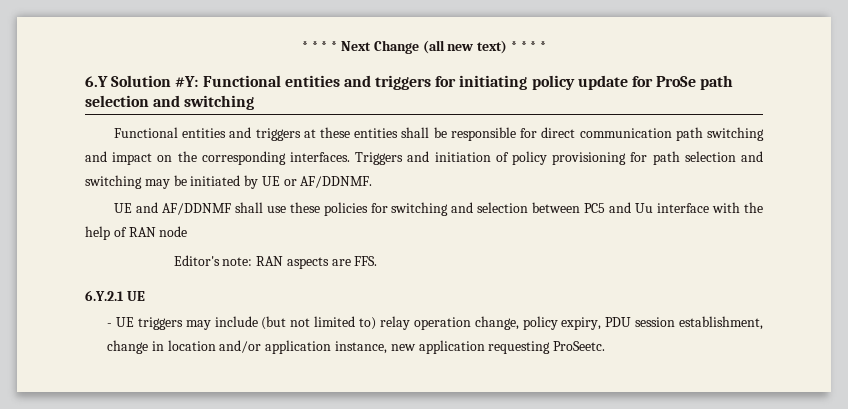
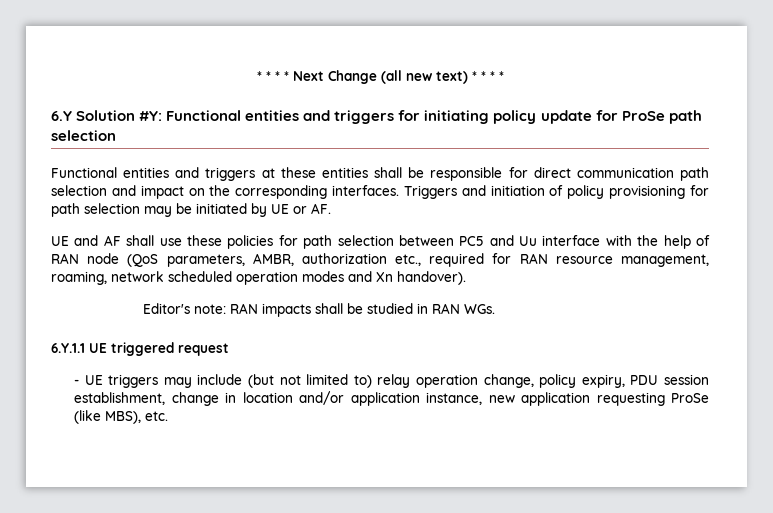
- 6.Y Solution #Y: Functional entities and triggers for initiating policy update for ProSe path selection and switching
+ 6.Y Solution #Y: Functional entities and triggers for initiating policy update for ProSe path selection
- Functional entities and triggers at these entities shall be responsible for direct communication path switching and impact on the corresponding interfaces.
+ Functional entities and triggers at these entities shall be responsible for direct communication path selection and impact on the corresponding interfaces.
- Triggers and initiation of policy provisioning for path selection and switching may be initiated by UE or AF/DDNMF.
+ Triggers and initiation of policy provisioning for path selection may be initiated by UE or AF.
- UE and AF/DDNMF shall use these policies for switching and selection between PC5 and Uu interface with the help of RAN node
- Editor's note: RAN aspects are FFS.
- 6.Y.2.1 UE
+ UE and AF shall use these policies for path selection between PC5 and Uu interface with the help of RAN node (QoS parameters, AMBR, authorization etc., required for RAN resource management, roaming, network scheduled operation modes and Xn handover).
+ Editor's note: RAN impacts shall be studied in RAN WGs.
+ 6.Y.1.1 UE triggered request
- - UE triggers may include (but not limited to) relay operation change, policy expiry, PDU session establishment, change in location and/or application instance, new application requesting ProSeetc.
+ - UE triggers may include (but not limited to) relay operation change, policy expiry, PDU session establishment, change in location and/or application instance, new application requesting ProSe (like MBS), etc.

